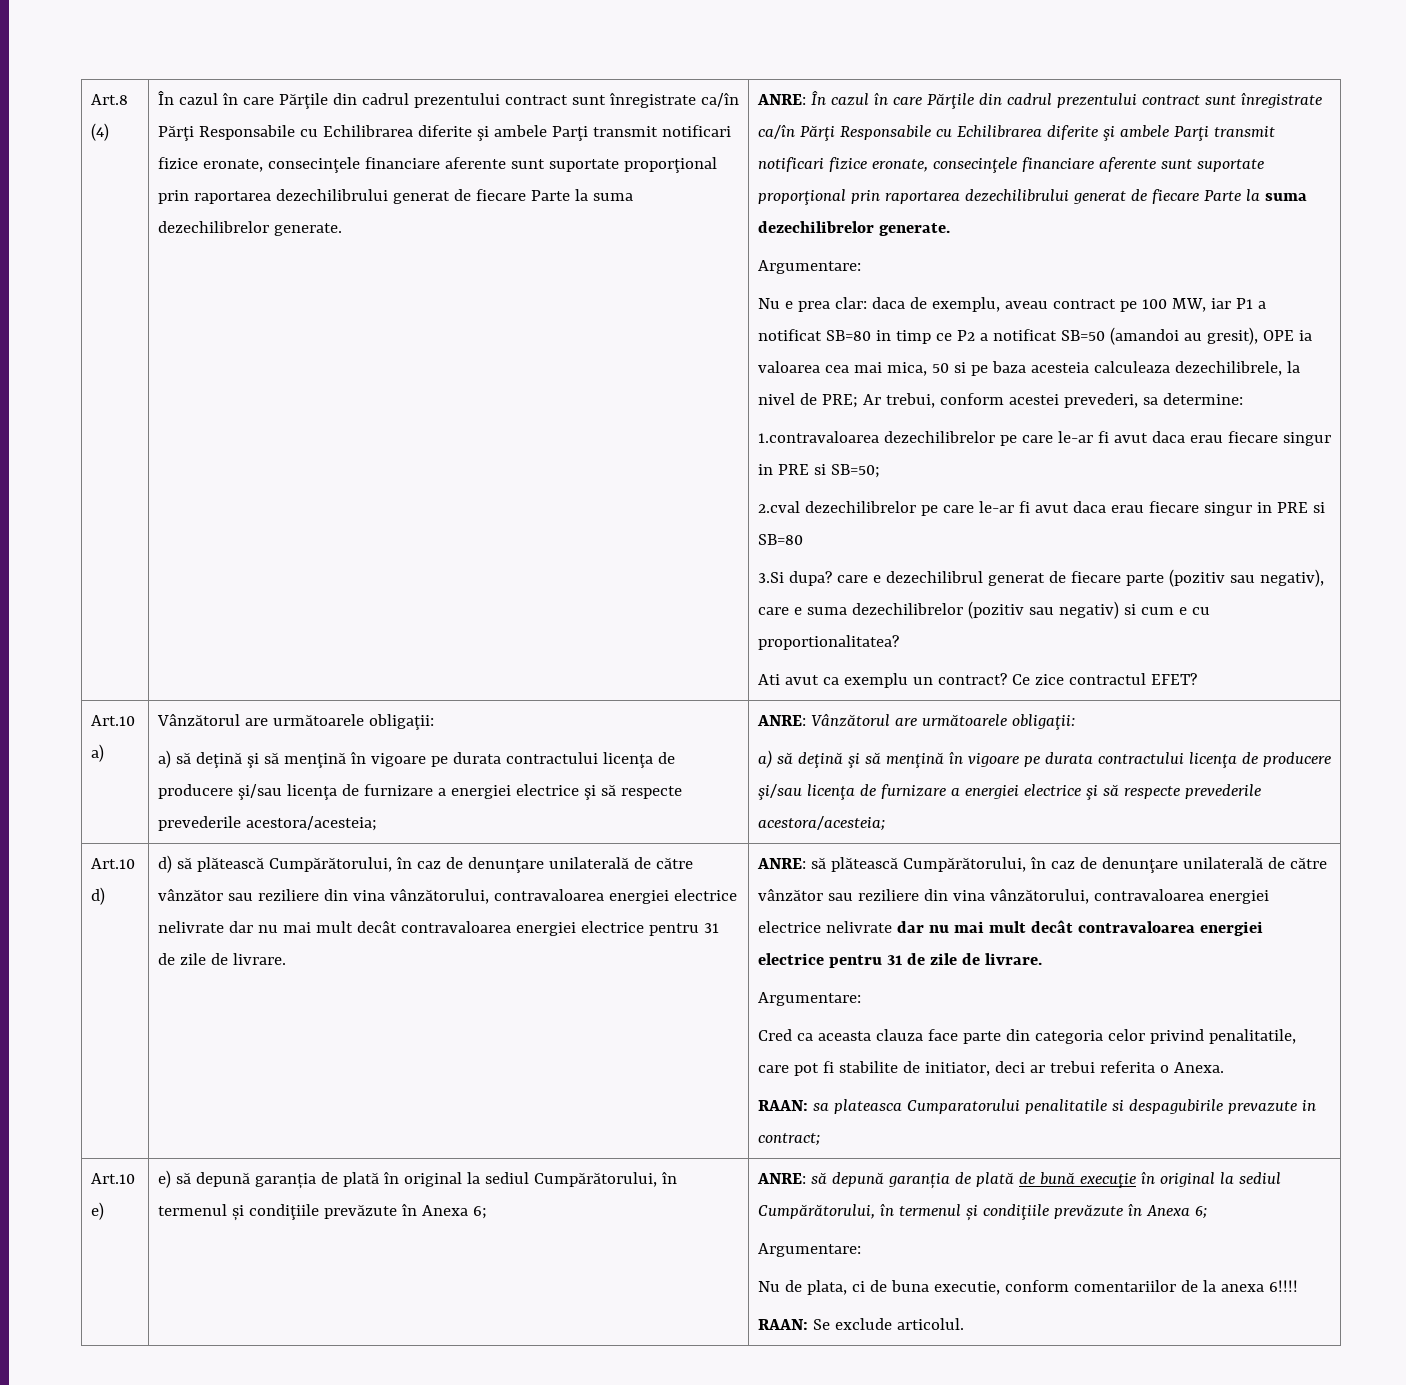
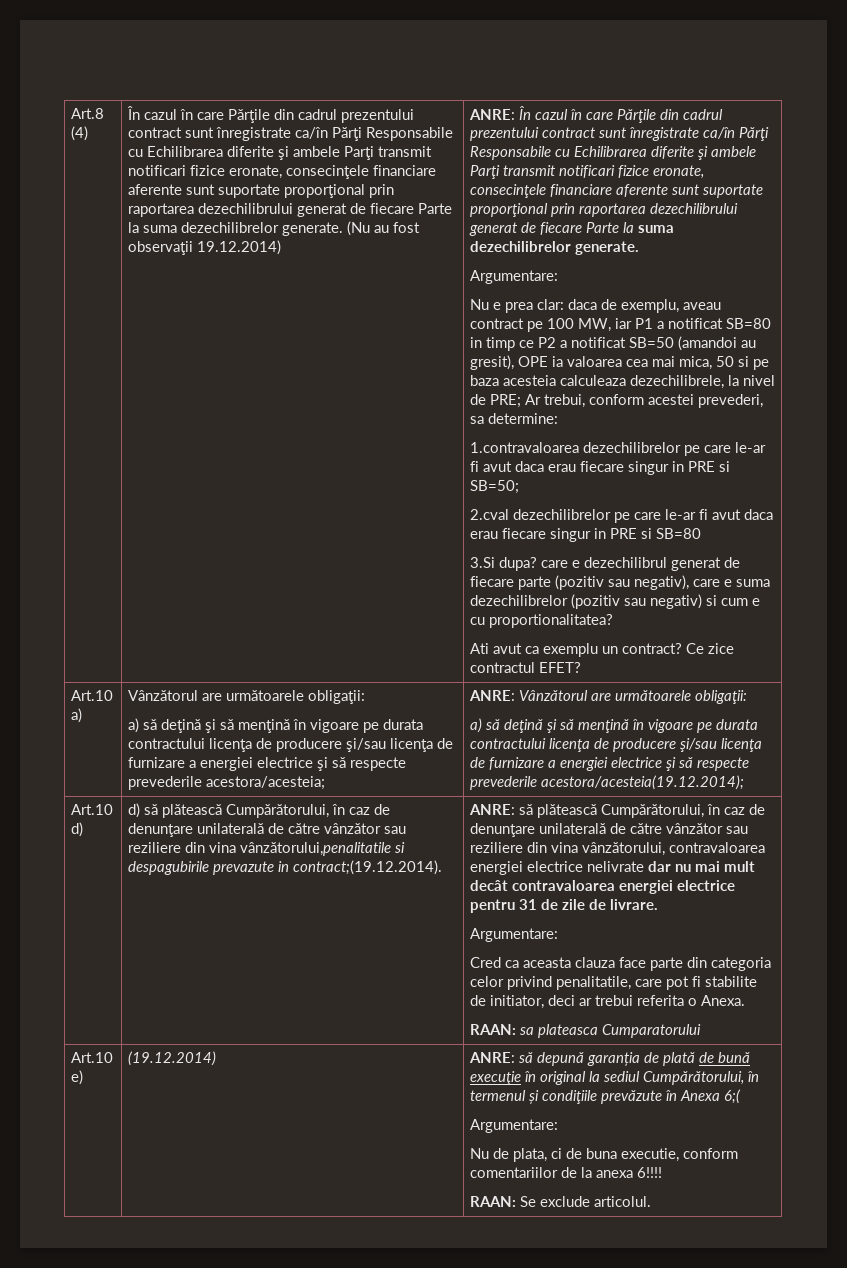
+ (Nu au fost observaţii 19.12.2014)
  ANRE: Vânzătorul are următoarele obligaţii:
- a) să deţină şi să menţină în vigoare pe durata contractului licenţa de producere şi/sau licenţa de furnizare a energiei electrice şi să respecte prevederile acestora/acesteia;
+ a) să deţină şi să menţină în vigoare pe durata contractului licenţa de producere şi/sau licenţa de furnizare a energiei electrice şi să respecte prevederile acestora/acesteia(19.12.2014);
- d) să plătească Cumpărătorului, în caz de denunţare unilaterală de către vânzător sau reziliere din vina vânzătorului, contravaloarea energiei electrice nelivrate dar nu mai mult decât contravaloarea energiei electrice pentru 31 de zile de livrare.
+ d) să plătească Cumpărătorului, în caz de denunţare unilaterală de către vânzător sau reziliere din vina vânzătorului,penalitatile si despagubirile prevazute in contract;(19.12.2014).
- RAAN: sa plateasca Cumparatorului penalitatile si despagubirile prevazute in contract;
- Art.10 e) | e) să depună garanția de plată în original la sediul Cumpărătorului, în termenul și condiţiile prevăzute în Anexa 6;
+ RAAN: sa plateasca Cumparatorului
+ Art.10 e) | (19.12.2014)
- ANRE: să depună garanția de plată de bună execuţie în original la sediul Cumpărătorului, în termenul și condiţiile prevăzute în Anexa 6;
+ ANRE: să depună garanția de plată de bună execuţie în original la sediul Cumpărătorului, în termenul și condiţiile prevăzute în Anexa 6;(

